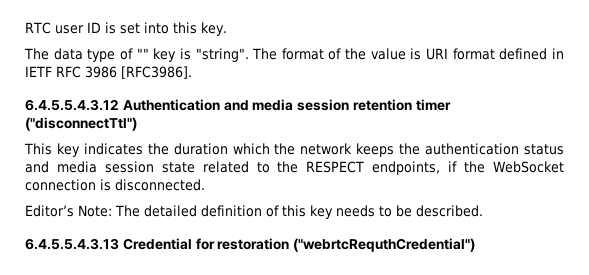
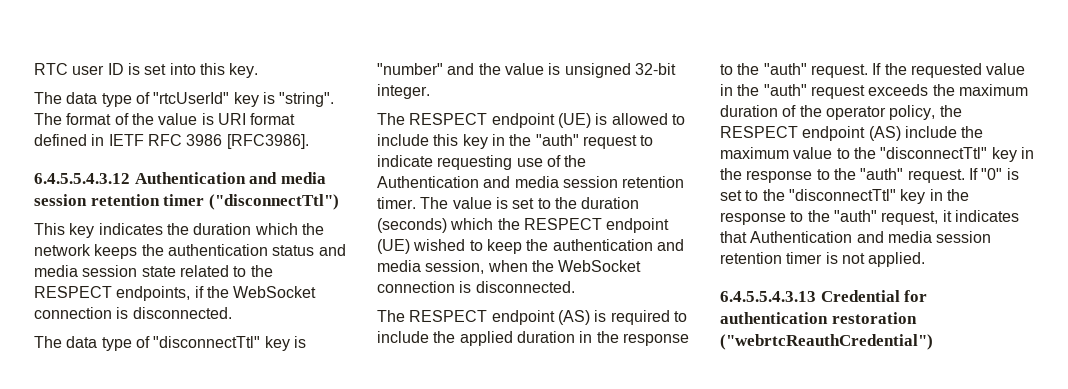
- The data type of "" key is "string".
+ The data type of "rtcUserId" key is "string".
- Editor’s Note: The detailed definition of this key needs to be described.
+ The data type of "disconnectTtl" key is "number" and the value is unsigned 32-bit integer.
+ The RESPECT endpoint (UE) is allowed to include this key in the "auth" request to indicate requesting use of the Authentication and media session retention timer. The value is set to the duration (seconds) which the RESPECT endpoint (UE) wished to keep the authentication and media session, when the WebSocket connection is disconnected.
+ The RESPECT endpoint (AS) is required to include the applied duration in the response to the "auth" request. If the requested value in the "auth" request exceeds the maximum duration of the operator policy, the RESPECT endpoint (AS) include the maximum value to the "disconnectTtl" key in the response to the "auth" request. If "0" is set to the "disconnectTtl" key in the response to the "auth" request, it indicates that Authentication and media session retention timer is not applied.
- 6.4.5.5.4.3.13 Credential for restoration ("webrtcRequthCredential")
+ 6.4.5.5.4.3.13 Credential for authentication restoration ("webrtcReauthCredential")

